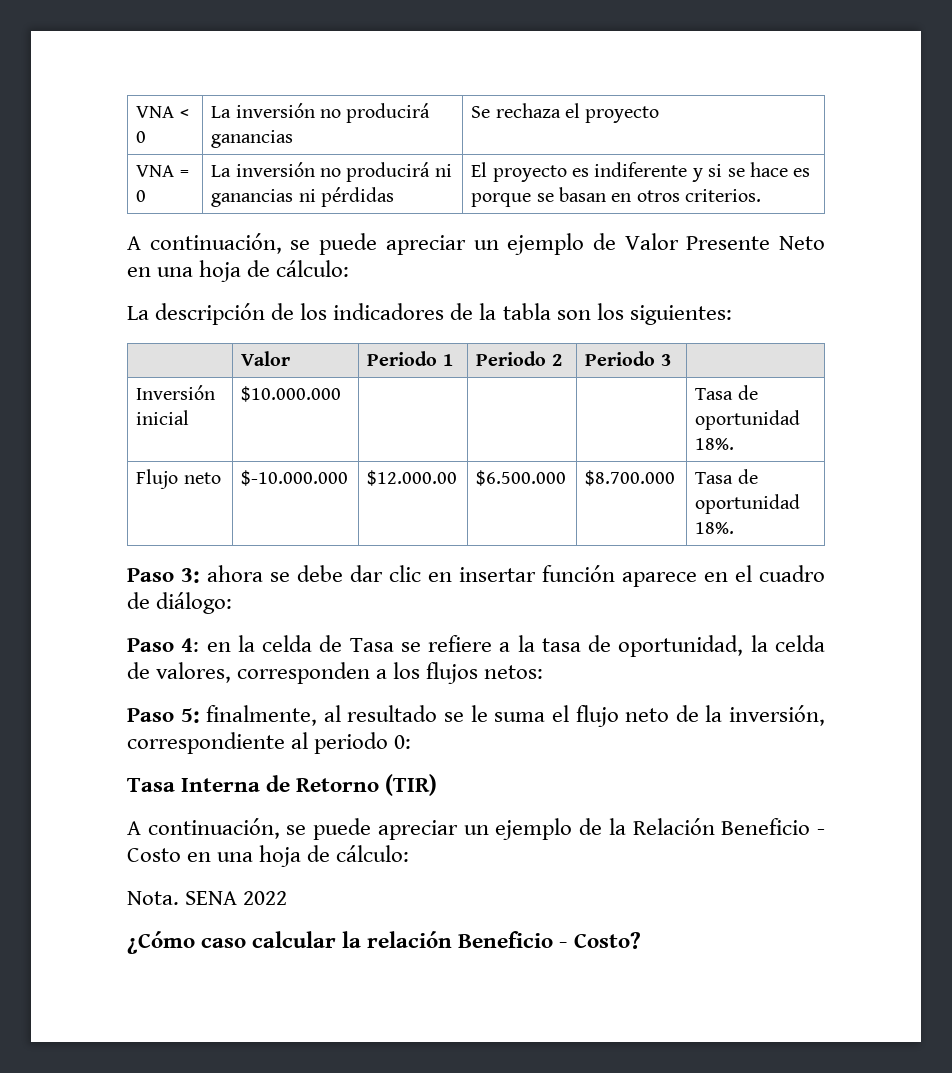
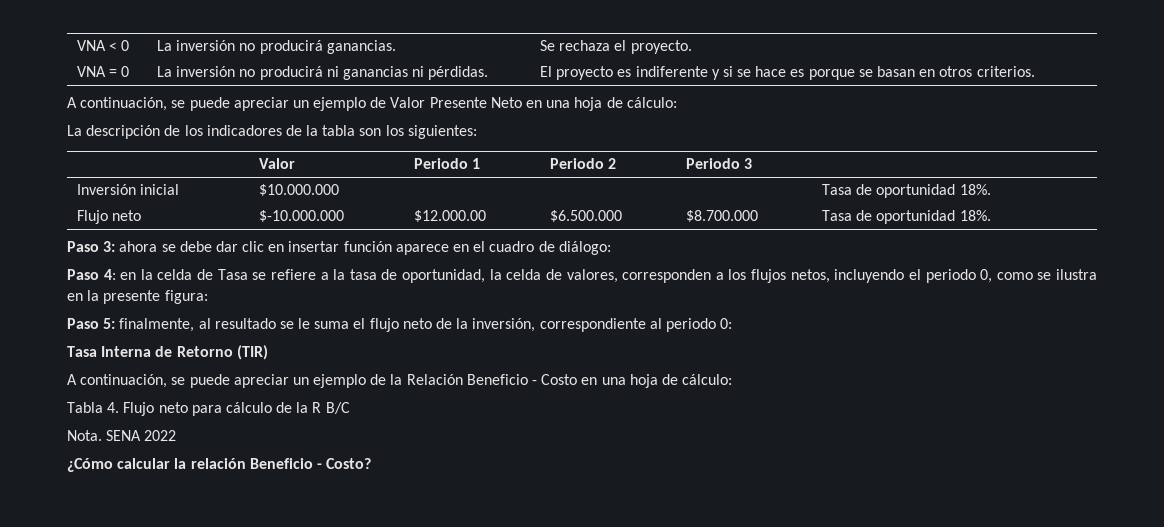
- VNA < 0 | La inversión no producirá ganancias | Se rechaza el proyecto
+ VNA < 0 | La inversión no producirá ganancias. | Se rechaza el proyecto.
- VNA = 0 | La inversión no producirá ni ganancias ni pérdidas | El proyecto es indiferente y si se hace es porque se basan en otros criterios.
+ VNA = 0 | La inversión no producirá ni ganancias ni pérdidas. | El proyecto es indiferente y si se hace es porque se basan en otros criterios.
- Paso 4: en la celda de Tasa se refiere a la tasa de oportunidad, la celda de valores, corresponden a los flujos netos:
+ Paso 4: en la celda de Tasa se refiere a la tasa de oportunidad, la celda de valores, corresponden a los flujos netos, incluyendo el periodo 0, como se ilustra en la presente figura:
+ Tabla 4. Flujo neto para cálculo de la R B/C
- ¿Cómo caso calcular la relación Beneficio - Costo?
+ ¿Cómo calcular la relación Beneficio - Costo?

